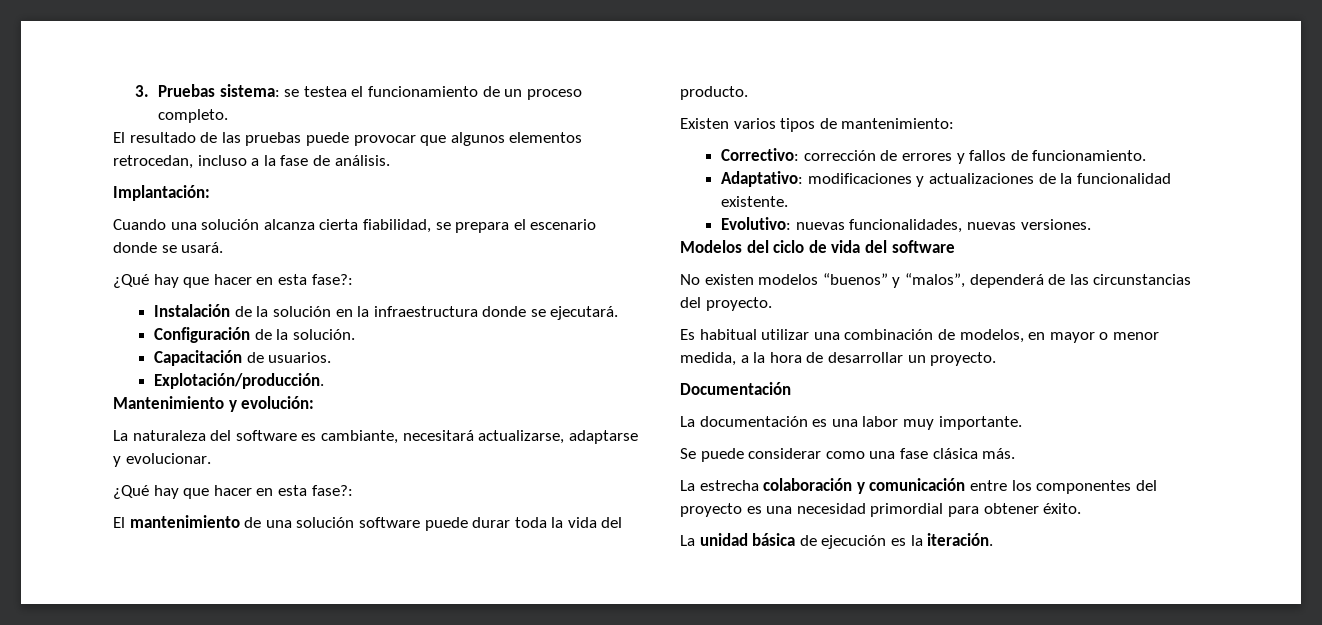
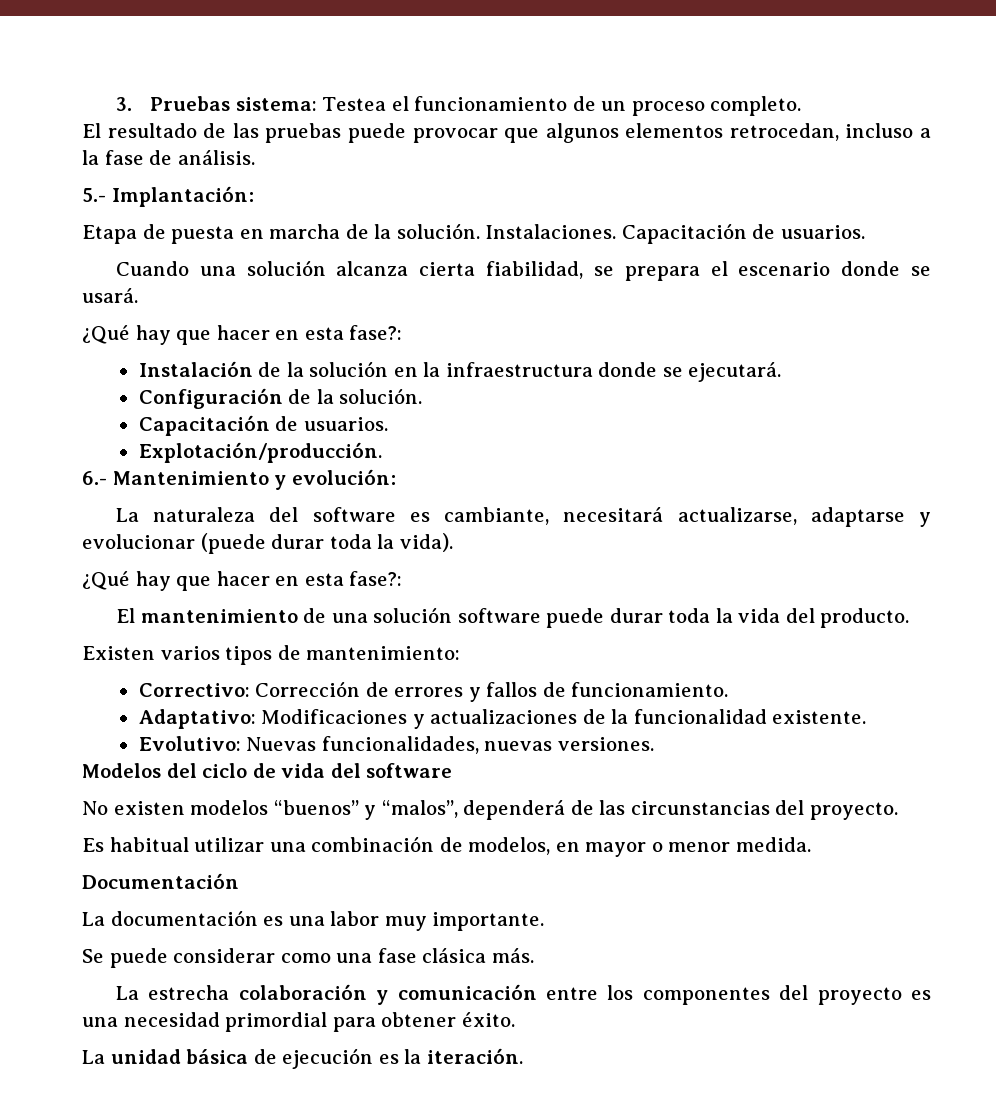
- 3. Pruebas sistema: se testea el funcionamiento de un proceso completo.
+ 3. Pruebas sistema: Testea el funcionamiento de un proceso completo.
- Implantación:
+ 5.- Implantación:
+ Etapa de puesta en marcha de la solución. Instalaciones. Capacitación de usuarios.
- Mantenimiento y evolución:
+ 6.- Mantenimiento y evolución:
- La naturaleza del software es cambiante, necesitará actualizarse, adaptarse y evolucionar.
+ La naturaleza del software es cambiante, necesitará actualizarse, adaptarse y evolucionar (puede durar toda la vida).
- Correctivo: corrección de errores y fallos de funcionamiento.
+ Correctivo: Corrección de errores y fallos de funcionamiento.
- Adaptativo: modificaciones y actualizaciones de la funcionalidad existente.
+ Adaptativo: Modificaciones y actualizaciones de la funcionalidad existente.
- Evolutivo: nuevas funcionalidades, nuevas versiones.
+ Evolutivo: Nuevas funcionalidades, nuevas versiones.
- Es habitual utilizar una combinación de modelos, en mayor o menor medida, a la hora de desarrollar un proyecto.
+ Es habitual utilizar una combinación de modelos, en mayor o menor medida.

